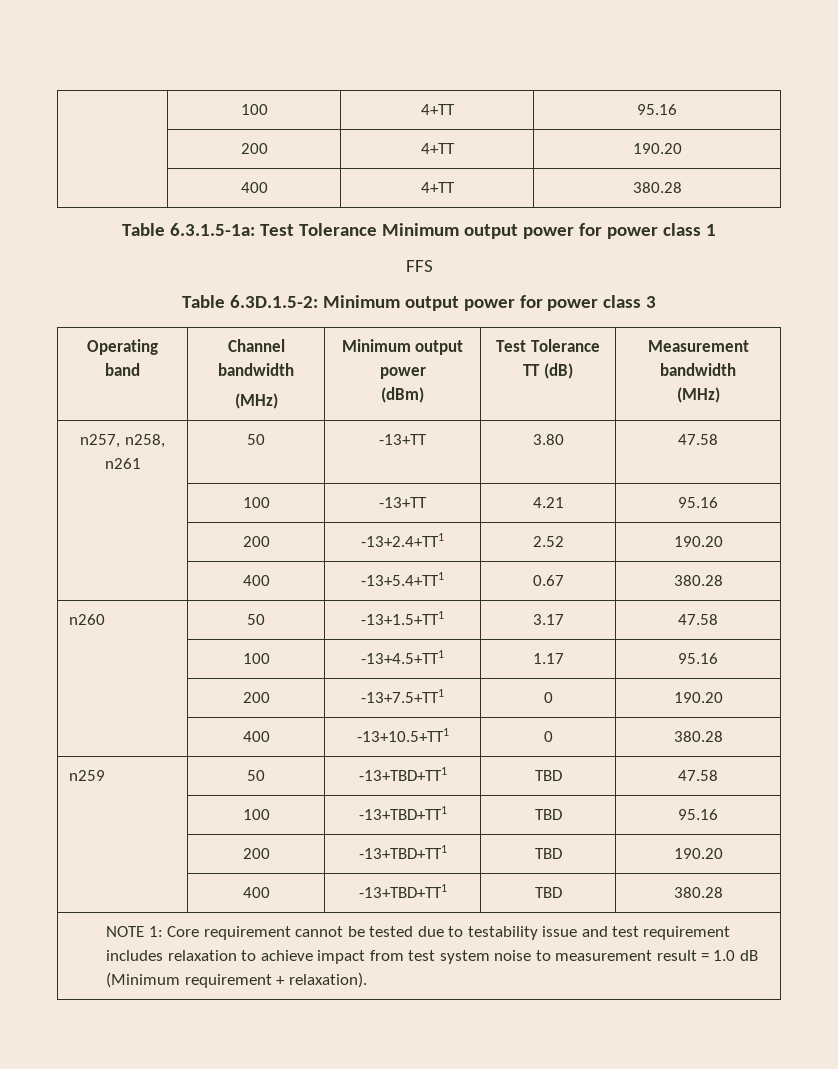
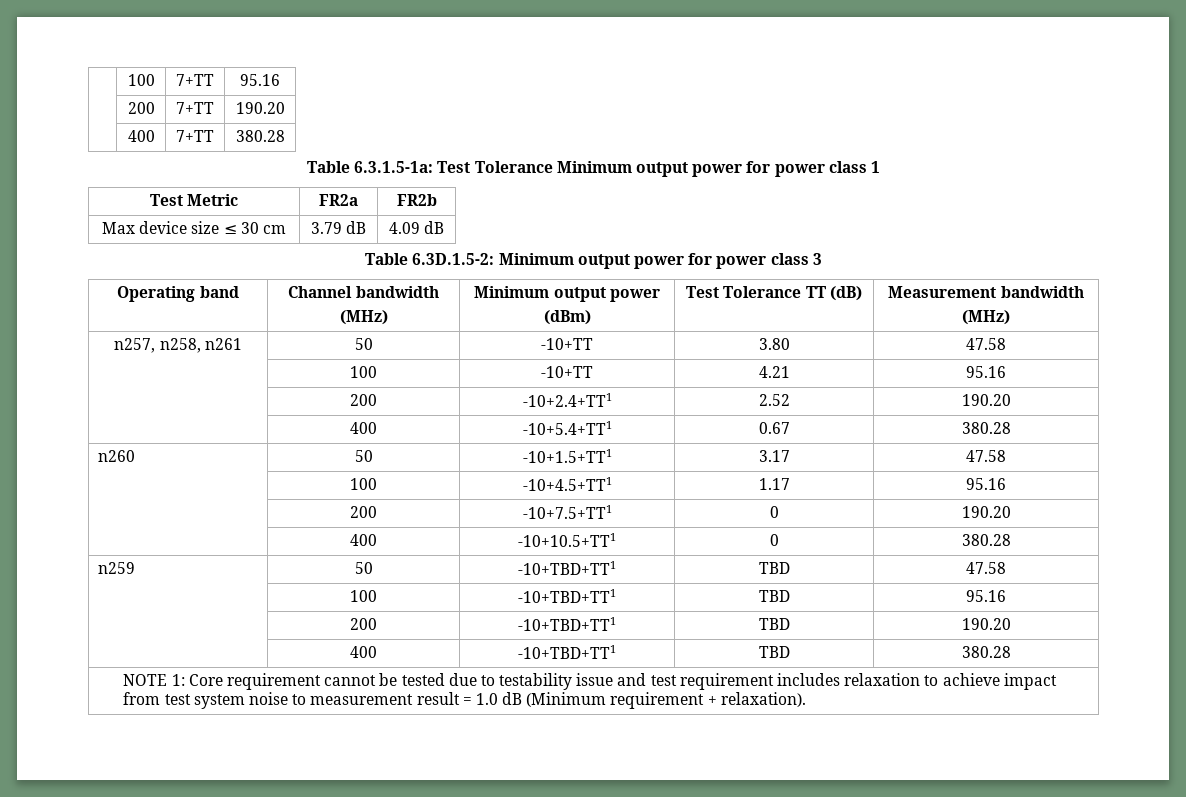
- | 100 | 4+TT | 95.16
- | 200 | 4+TT | 190.20
- | 400 | 4+TT | 380.28
+ | 100 | 7+TT | 95.16
+ | 200 | 7+TT | 190.20
+ | 400 | 7+TT | 380.28
- FFS
+ Test Metric | FR2a | FR2b
+ Max device size ≤ 30 cm | 3.79 dB | 4.09 dB
- n257, n258, n261 | 50 | -13+TT | 3.80 | 47.58
+ n257, n258, n261 | 50 | -10+TT | 3.80 | 47.58
- | 100 | -13+TT | 4.21 | 95.16
+ | 100 | -10+TT | 4.21 | 95.16
- | 200 | -13+2.4+TT1 | 2.52 | 190.20
+ | 200 | -10+2.4+TT1 | 2.52 | 190.20
- | 400 | -13+5.4+TT1 | 0.67 | 380.28
+ | 400 | -10+5.4+TT1 | 0.67 | 380.28
- n260 | 50 | -13+1.5+TT1 | 3.17 | 47.58
+ n260 | 50 | -10+1.5+TT1 | 3.17 | 47.58
- | 100 | -13+4.5+TT1 | 1.17 | 95.16
+ | 100 | -10+4.5+TT1 | 1.17 | 95.16
- | 200 | -13+7.5+TT1 | 0 | 190.20
+ | 200 | -10+7.5+TT1 | 0 | 190.20
- | 400 | -13+10.5+TT1 | 0 | 380.28
+ | 400 | -10+10.5+TT1 | 0 | 380.28
- n259 | 50 | -13+TBD+TT1 | TBD | 47.58
+ n259 | 50 | -10+TBD+TT1 | TBD | 47.58
- | 100 | -13+TBD+TT1 | TBD | 95.16
+ | 100 | -10+TBD+TT1 | TBD | 95.16
- | 200 | -13+TBD+TT1 | TBD | 190.20
+ | 200 | -10+TBD+TT1 | TBD | 190.20
- | 400 | -13+TBD+TT1 | TBD | 380.28
+ | 400 | -10+TBD+TT1 | TBD | 380.28

